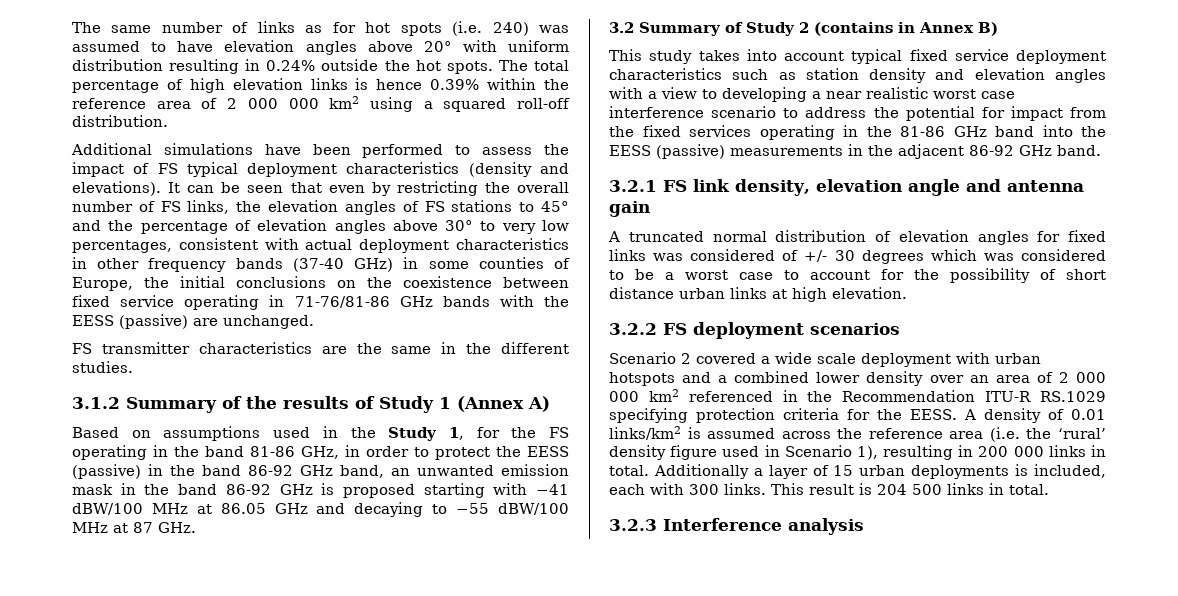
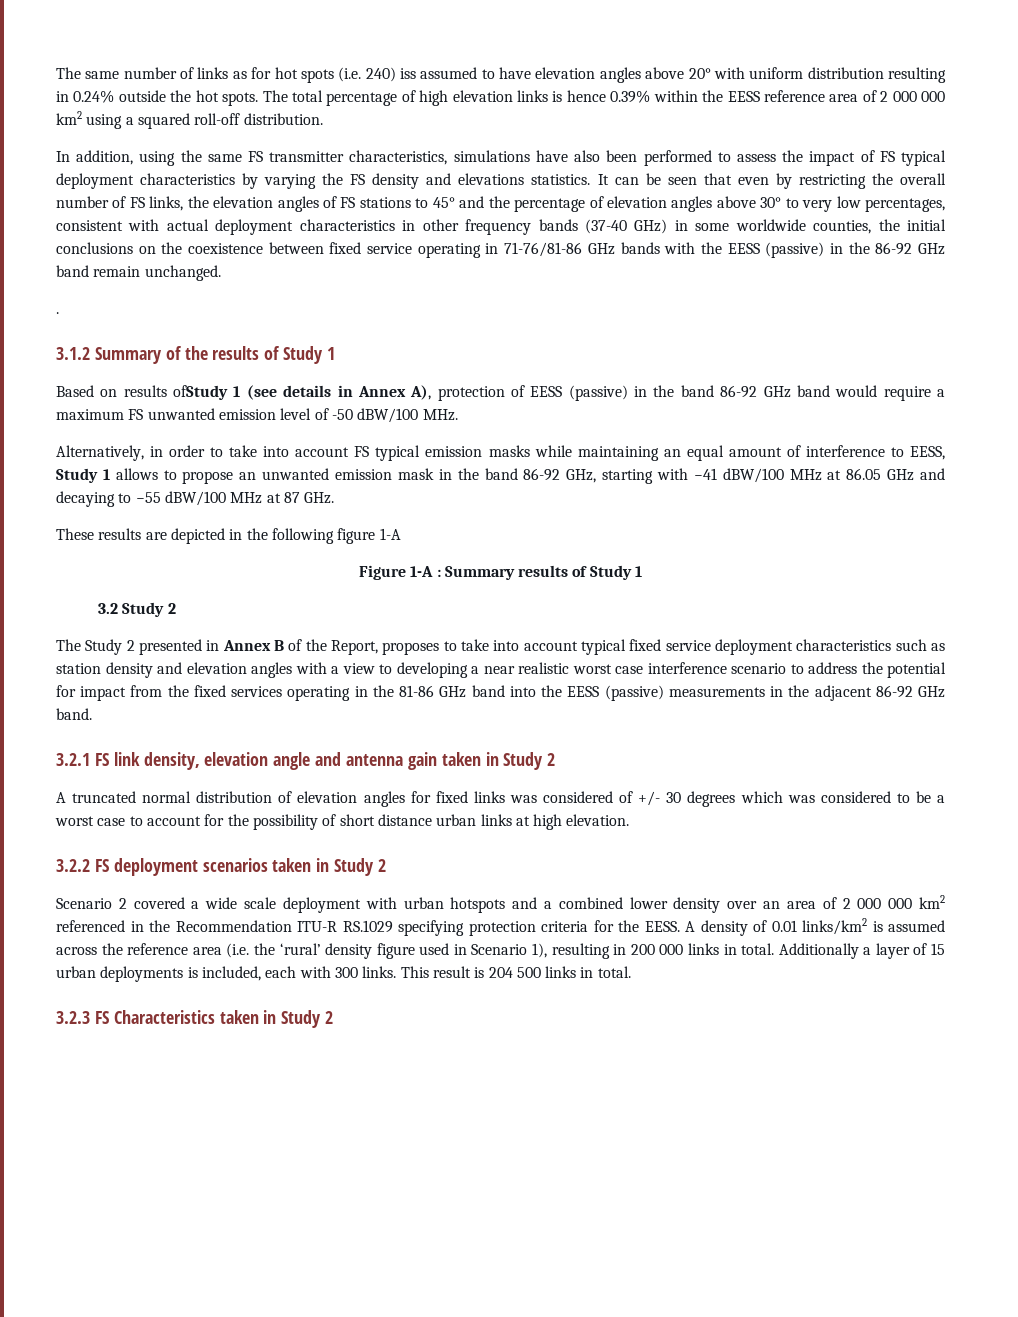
- The same number of links as for hot spots (i.e. 240) was assumed to have elevation angles above 20° with uniform distribution resulting in 0.24% outside the hot spots.
+ The same number of links as for hot spots (i.e. 240) iss assumed to have elevation angles above 20° with uniform distribution resulting in 0.24% outside the hot spots.
- The total percentage of high elevation links is hence 0.39% within the reference area of 2 000 000 km2 using a squared roll-off distribution.
+ The total percentage of high elevation links is hence 0.39% within the EESS reference area of 2 000 000 km2 using a squared roll-off distribution.
- Additional simulations have been performed to assess the impact of FS typical deployment characteristics (density and elevations).
+ In addition, using the same FS transmitter characteristics, simulations have also been performed to assess the impact of FS typical deployment characteristics by varying the FS density and elevations statistics.
- It can be seen that even by restricting the overall number of FS links, the elevation angles of FS stations to 45° and the percentage of elevation angles above 30° to very low percentages, consistent with actual deployment characteristics in other frequency bands (37-40 GHz) in some counties of Europe, the initial conclusions on the coexistence between fixed service operating in 71-76/81-86 GHz bands with the EESS (passive) are unchanged.
- FS transmitter characteristics are the same in the different studies.
+ It can be seen that even by restricting the overall number of FS links, the elevation angles of FS stations to 45° and the percentage of elevation angles above 30° to very low percentages, consistent with actual deployment characteristics in other frequency bands (37-40 GHz) in some worldwide counties, the initial conclusions on the coexistence between fixed service operating in 71-76/81-86 GHz bands with the EESS (passive) in the 86-92 GHz band remain unchanged.
+ .
- 3.1.2 Summary of the results of Study 1 (Annex A)
+ 3.1.2 Summary of the results of Study 1
- Based on assumptions used in the Study 1, for the FS operating in the band 81-86 GHz, in order to protect the EESS (passive) in the band 86-92 GHz band, an unwanted emission mask in the band 86-92 GHz is proposed starting with −41 dBW/100 MHz at 86.05 GHz and decaying to −55 dBW/100 MHz at 87 GHz.
+ Based on results ofStudy 1 (see details in Annex A), protection of EESS (passive) in the band 86-92 GHz band would require a maximum FS unwanted emission level of -50 dBW/100 MHz.
+ Alternatively, in order to take into account FS typical emission masks while maintaining an equal amount of interference to EESS, Study 1 allows to propose an unwanted emission mask in the band 86-92 GHz, starting with −41 dBW/100 MHz at 86.05 GHz and decaying to −55 dBW/100 MHz at 87 GHz.
- 3.2 Summary of Study 2 (contains in Annex B)
- This study takes into account typical fixed service deployment characteristics such as station density and elevation angles with a view to developing a near realistic worst case interference scenario to address the potential for impact from the fixed services operating in the 81-86 GHz band into the EESS (passive) measurements in the adjacent 86-92 GHz band.
+ These results are depicted in the following figure 1-A
+ Figure 1-A : Summary results of Study 1
+ 3.2 Study 2
+ The Study 2 presented in Annex B of the Report, proposes to take into account typical fixed service deployment characteristics such as station density and elevation angles with a view to developing a near realistic worst case interference scenario to address the potential for impact from the fixed services operating in the 81-86 GHz band into the EESS (passive) measurements in the adjacent 86-92 GHz band.
- 3.2.1 FS link density, elevation angle and antenna gain
+ 3.2.1 FS link density, elevation angle and antenna gain taken in Study 2
- 3.2.2 FS deployment scenarios
+ 3.2.2 FS deployment scenarios taken in Study 2
- 3.2.3 Interference analysis
+ 3.2.3 FS Characteristics taken in Study 2

